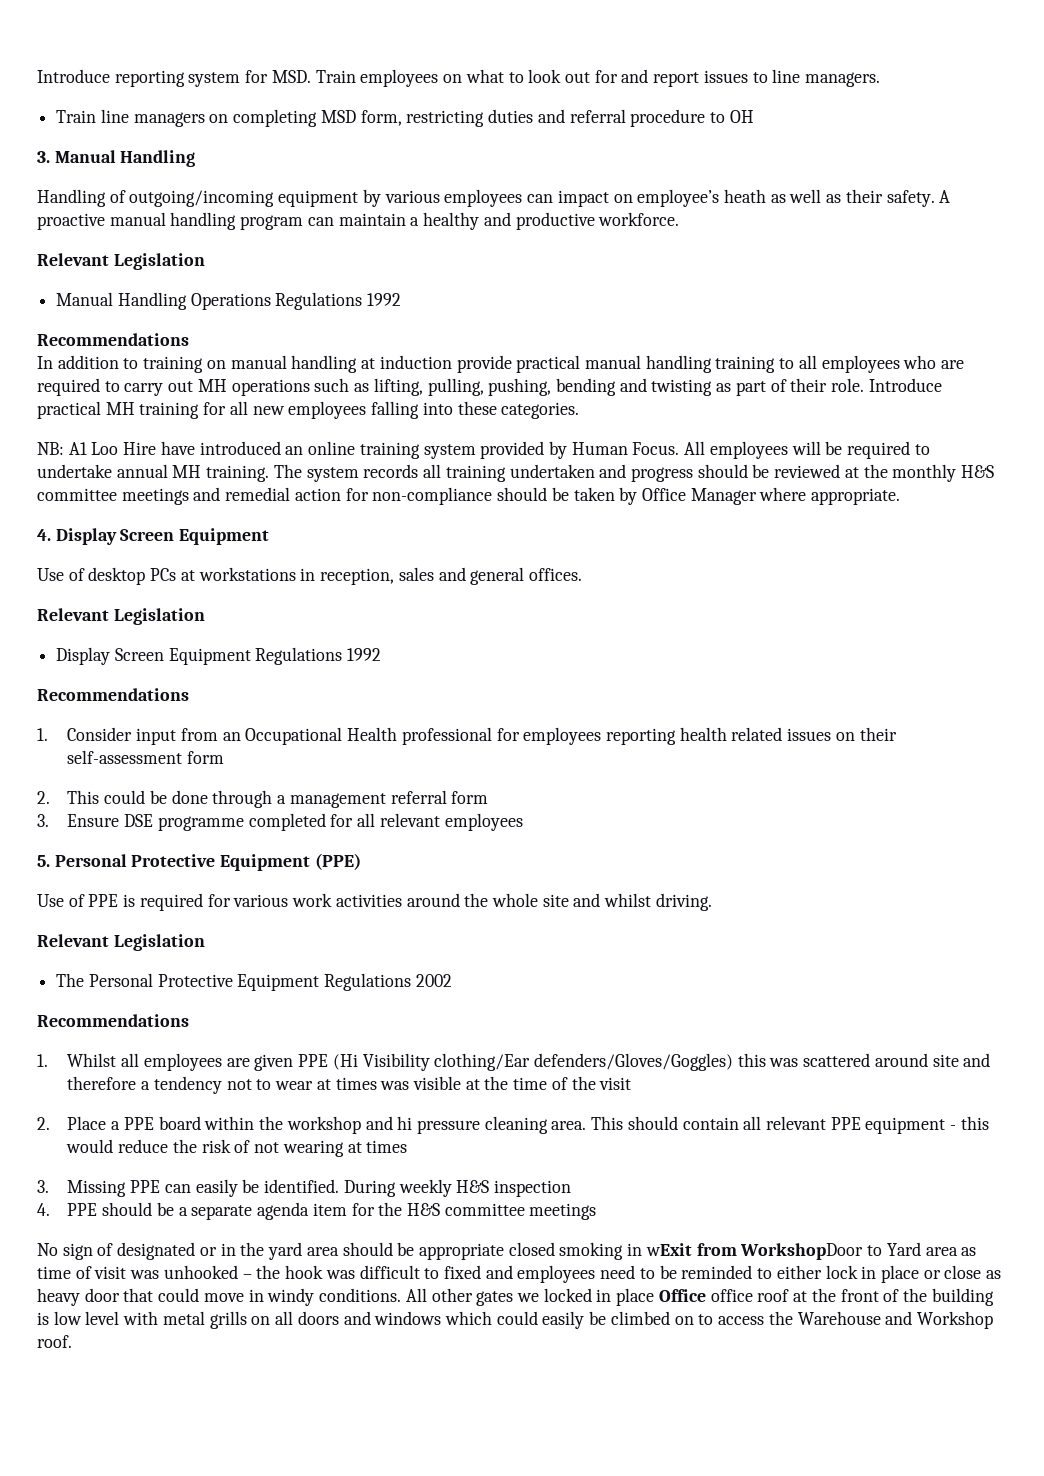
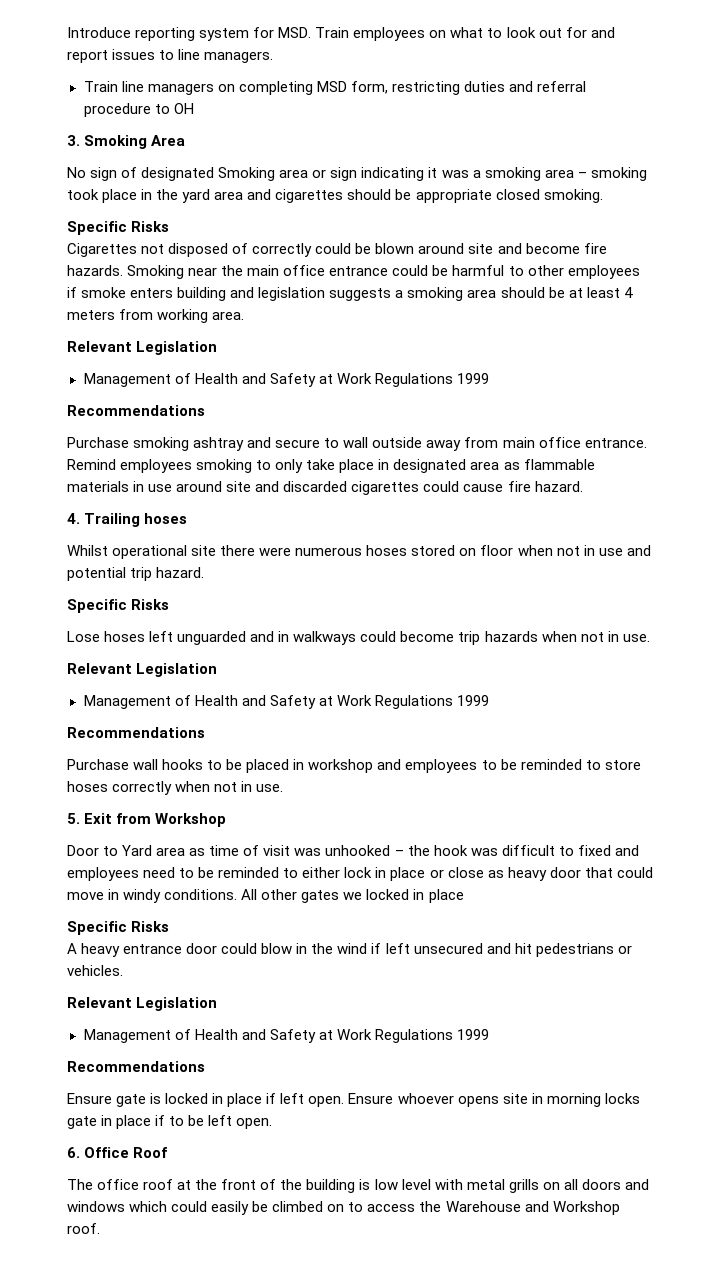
- 3. Manual Handling
- Handling of outgoing/incoming equipment by various employees can impact on employee’s heath as well as their safety. A proactive manual handling program can maintain a healthy and productive workforce.
+ 3. Smoking Area
+ No sign of designated Smoking area or sign indicating it was a smoking area – smoking took place in the yard area and cigarettes should be appropriate closed smoking.
+ Specific Risks
+ Cigarettes not disposed of correctly could be blown around site and become fire hazards. Smoking near the main office entrance could be harmful to other employees if smoke enters building and legislation suggests a smoking area should be at least 4 meters from working area.
  Relevant Legislation
- Manual Handling Operations Regulations 1992
+ Management of Health and Safety at Work Regulations 1999
  Recommendations
- In addition to training on manual handling at induction provide practical manual handling training to all employees who are required to carry out MH operations such as lifting, pulling, pushing, bending and twisting as part of their role. Introduce practical MH training for all new employees falling into these categories.
- NB: A1 Loo Hire have introduced an online training system provided by Human Focus. All employees will be required to undertake annual MH training. The system records all training undertaken and progress should be reviewed at the monthly H&S committee meetings and remedial action for non-compliance should be taken by Office Manager where appropriate.
- 4. Display Screen Equipment
- Use of desktop PCs at workstations in reception, sales and general offices.
+ Purchase smoking ashtray and secure to wall outside away from main office entrance. Remind employees smoking to only take place in designated area as flammable materials in use around site and discarded cigarettes could cause fire hazard.
+ 4. Trailing hoses
+ Whilst operational site there were numerous hoses stored on floor when not in use and potential trip hazard.
+ Specific Risks
+ Lose hoses left unguarded and in walkways could become trip hazards when not in use.
  Relevant Legislation
- Display Screen Equipment Regulations 1992
+ Management of Health and Safety at Work Regulations 1999
  Recommendations
- 1. Consider input from an Occupational Health professional for employees reporting health related issues on their self-assessment form
- 2. This could be done through a management referral form
- 3. Ensure DSE programme completed for all relevant employees
- 5. Personal Protective Equipment (PPE)
- Use of PPE is required for various work activities around the whole site and whilst driving.
- Relevant Legislation
- The Personal Protective Equipment Regulations 2002
- Recommendations
- 1. Whilst all employees are given PPE (Hi Visibility clothing/Ear defenders/Gloves/Goggles) this was scattered around site and therefore a tendency not to wear at times was visible at the time of the visit
- 2. Place a PPE board within the workshop and hi pressure cleaning area. This should contain all relevant PPE equipment - this would reduce the risk of not wearing at times
- 3. Missing PPE can easily be identified. During weekly H&S inspection
- 4. PPE should be a separate agenda item for the H&S committee meetings
- No sign of designated or in the yard area should be appropriate closed smoking in wExit from WorkshopDoor to Yard area as time of visit was unhooked – the hook was difficult to fixed and employees need to be reminded to either lock in place or close as heavy door that could move in windy conditions.
+ Purchase wall hooks to be placed in workshop and employees to be reminded to store hoses correctly when not in use.
+ 5. Exit from Workshop
+ Door to Yard area as time of visit was unhooked – the hook was difficult to fixed and employees need to be reminded to either lock in place or close as heavy door that could move in windy conditions.
- All other gates we locked in place Office office roof at the front of the building is low level with metal grills on all doors and windows which could easily be climbed on to access the Warehouse and Workshop roof.
+ All other gates we locked in place
+ Specific Risks
+ A heavy entrance door could blow in the wind if left unsecured and hit pedestrians or vehicles.
+ Relevant Legislation
+ Management of Health and Safety at Work Regulations 1999
+ Recommendations
+ Ensure gate is locked in place if left open. Ensure whoever opens site in morning locks gate in place if to be left open.
+ 6. Office Roof
+ The office roof at the front of the building is low level with metal grills on all doors and windows which could easily be climbed on to access the Warehouse and Workshop roof.

